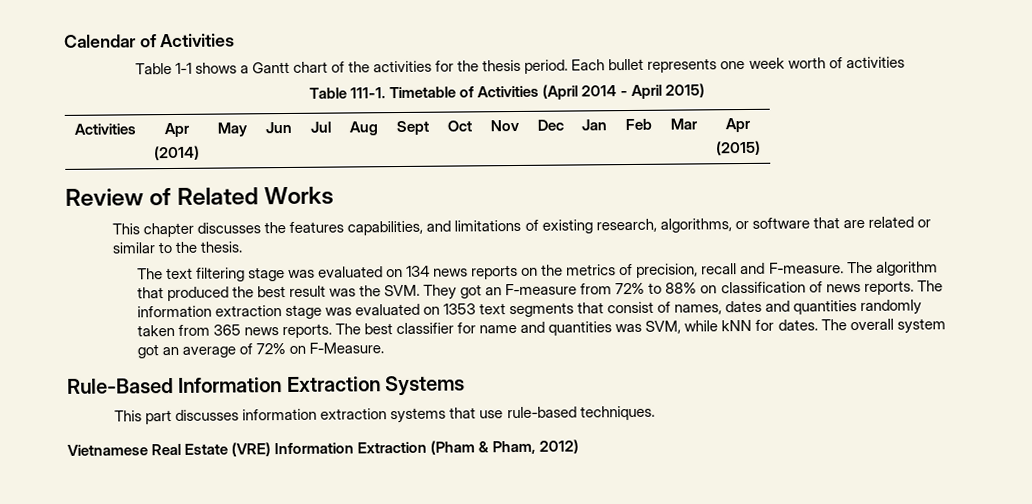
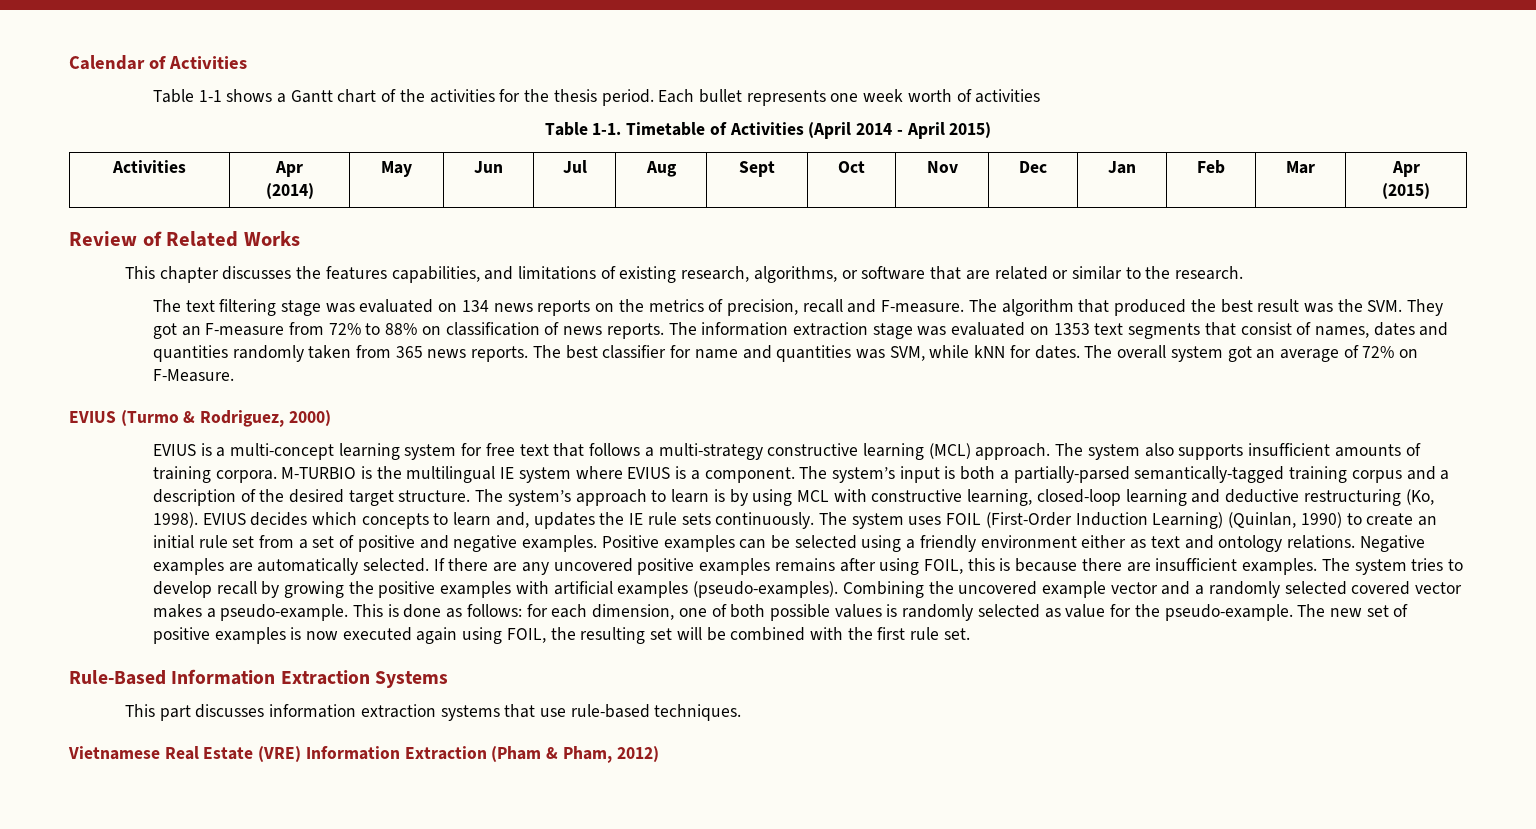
- Table 111-1.
+ Table 1-1.
- This chapter discusses the features capabilities, and limitations of existing research, algorithms, or software that are related or similar to the thesis.
+ This chapter discusses the features capabilities, and limitations of existing research, algorithms, or software that are related or similar to the research.
+ EVIUS (Turmo & Rodriguez, 2000)
+ EVIUS is a multi-concept learning system for free text that follows a multi-strategy constructive learning (MCL) approach. The system also supports insufficient amounts of training corpora. M-TURBIO is the multilingual IE system where EVIUS is a component. The system’s input is both a partially-parsed semantically-tagged training corpus and a description of the desired target structure. The system’s approach to learn is by using MCL with constructive learning, closed-loop learning and deductive restructuring (Ko, 1998). EVIUS decides which concepts to learn and, updates the IE rule sets continuously. The system uses FOIL (First-Order Induction Learning) (Quinlan, 1990) to create an initial rule set from a set of positive and negative examples. Positive examples can be selected using a friendly environment either as text and ontology relations. Negative examples are automatically selected. If there are any uncovered positive examples remains after using FOIL, this is because there are insufficient examples. The system tries to develop recall by growing the positive examples with artificial examples (pseudo-examples). Combining the uncovered example vector and a randomly selected covered vector makes a pseudo-example. This is done as follows: for each dimension, one of both possible values is randomly selected as value for the pseudo-example. The new set of positive examples is now executed again using FOIL, the resulting set will be combined with the first rule set.

